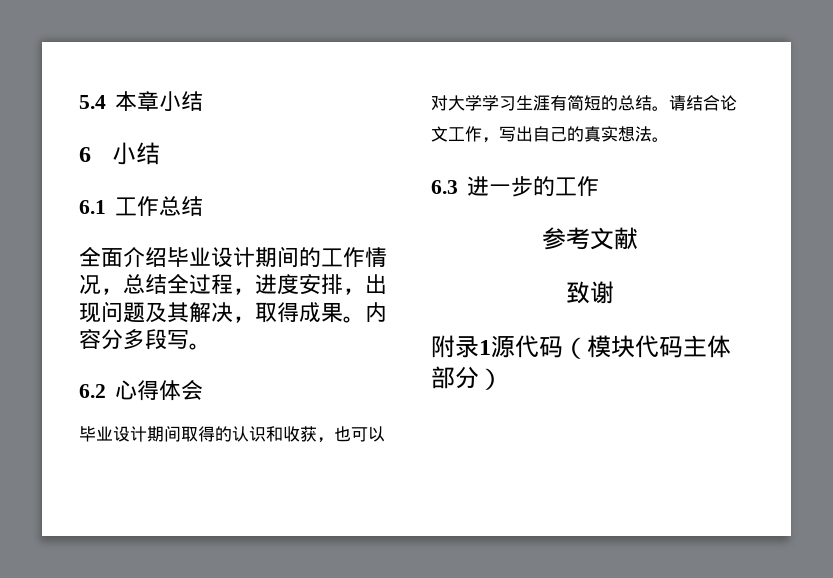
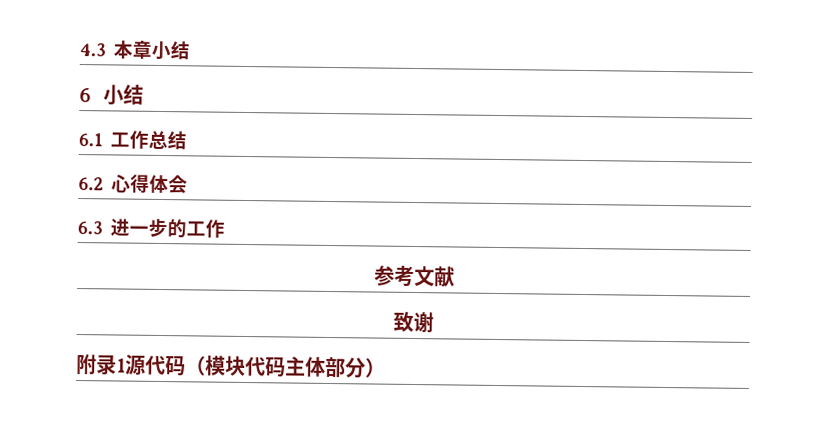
- 5.4本章小结
+ 4.3本章小结
- 全面介绍毕业设计期间的工作情况，总结全过程，进度安排，出现问题及其解决，取得成果。内容分多段写。
  6.2心得体会
- 毕业设计期间取得的认识和收获，也可以对大学学习生涯有简短的总结。请结合论文工作，写出自己的真实想法。

